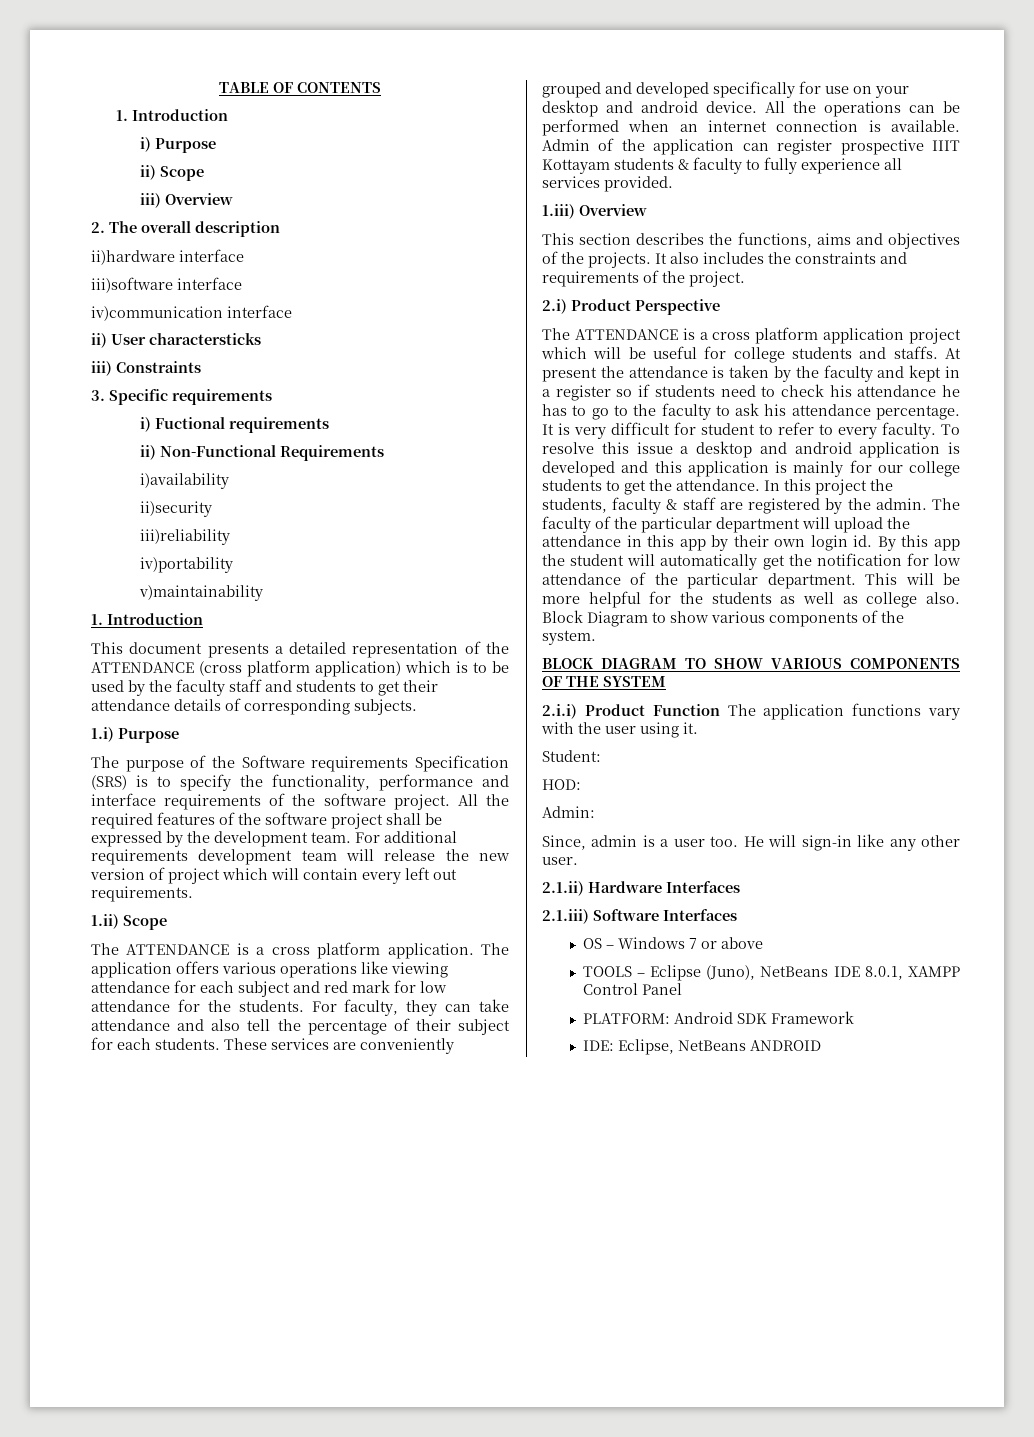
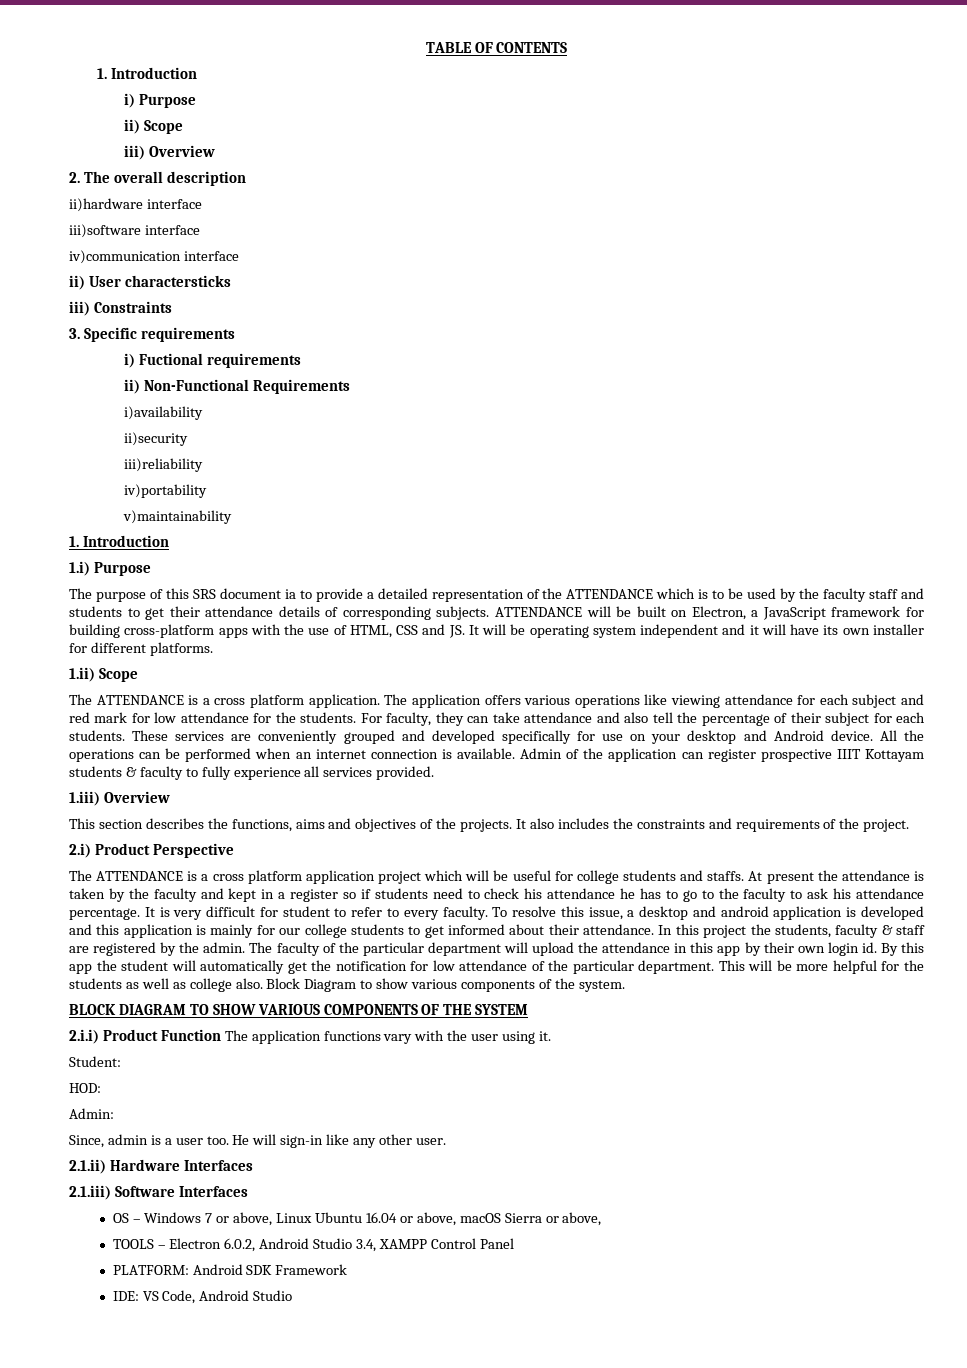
- This document presents a detailed representation of the ATTENDANCE (cross platform application) which is to be used by the faculty staff and students to get their attendance details of corresponding subjects.
  1.i) Purpose
- The purpose of the Software requirements Specification (SRS) is to specify the functionality, performance and interface requirements of the software project. All the required features of the software project shall be expressed by the development team. For additional requirements development team will release the new version of project which will contain every left out requirements.
+ The purpose of this SRS document ia to provide a detailed representation of the ATTENDANCE which is to be used by the faculty staff and students to get their attendance details of corresponding subjects. ATTENDANCE will be built on Electron, a JavaScript framework for building cross-platform apps with the use of HTML, CSS and JS. It will be operating system independent and it will have its own installer for different platforms.
- These services are conveniently grouped and developed specifically for use on your desktop and android device.
+ These services are conveniently grouped and developed specifically for use on your desktop and Android device.
- To resolve this issue a desktop and android application is developed and this application is mainly for our college students to get the attendance.
+ To resolve this issue, a desktop and android application is developed and this application is mainly for our college students to get informed about their attendance.
- OS – Windows 7 or above
- TOOLS – Eclipse (Juno), NetBeans IDE 8.0.1, XAMPP Control Panel
+ OS – Windows 7 or above, Linux Ubuntu 16.04 or above, macOS Sierra or above,
+ TOOLS – Electron 6.0.2, Android Studio 3.4, XAMPP Control Panel
- IDE: Eclipse, NetBeans ANDROID
+ IDE: VS Code, Android Studio

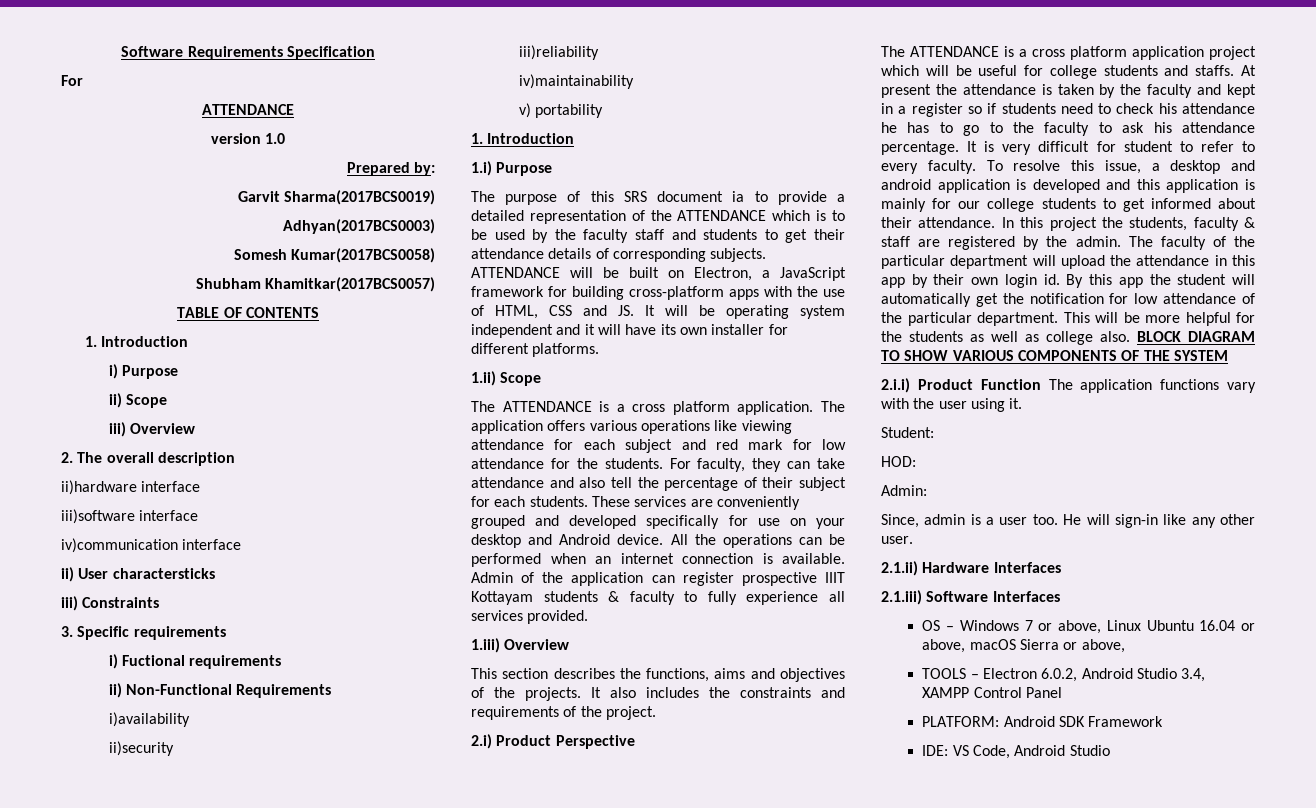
+ Software Requirements Specification
+ For
+ ATTENDANCE
+ version 1.0
+ Prepared by:
+ Garvit Sharma(2017BCS0019)
+ Adhyan(2017BCS0003)
+ Somesh Kumar(2017BCS0058)
+ Shubham Khamitkar(2017BCS0057)
- iv)portability
- v)maintainability
+ iv)maintainability
+ v) portability
- This will be more helpful for the students as well as college also. Block Diagram to show various components of the system.
- BLOCK DIAGRAM TO SHOW VARIOUS COMPONENTS OF THE SYSTEM
+ This will be more helpful for the students as well as college also. BLOCK DIAGRAM TO SHOW VARIOUS COMPONENTS OF THE SYSTEM

